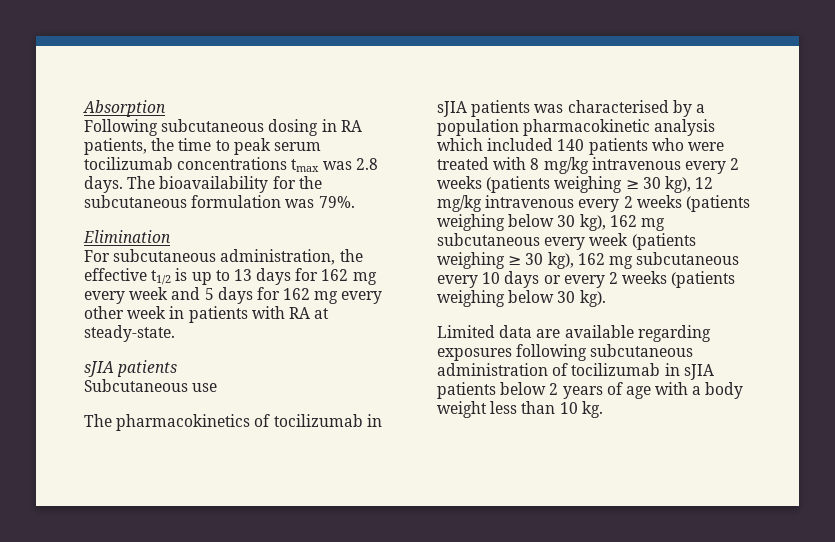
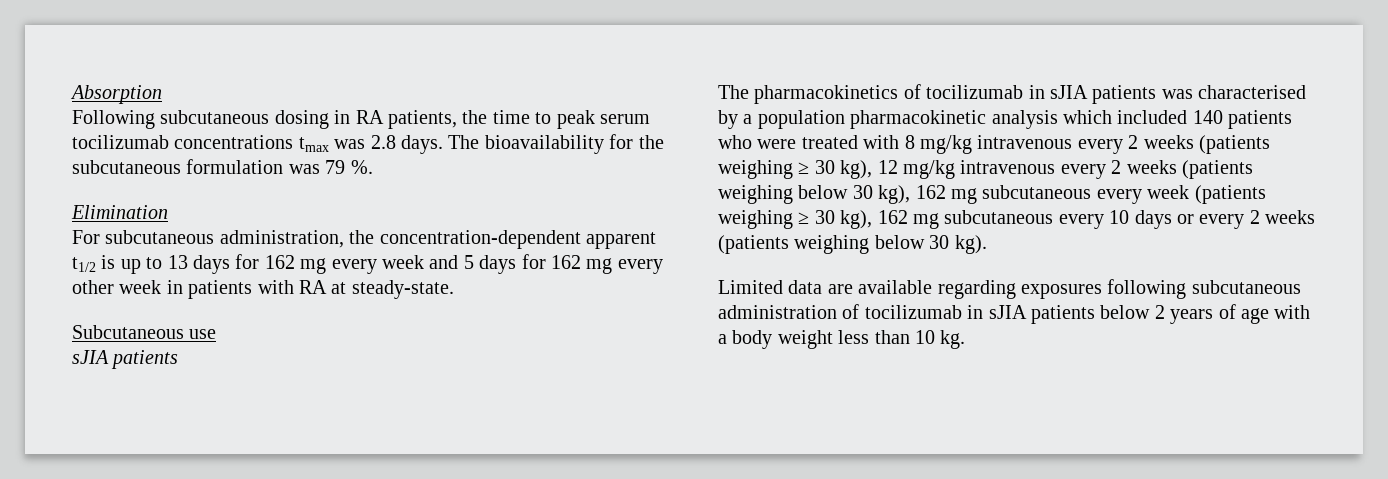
- The bioavailability for the subcutaneous formulation was 79%.
+ The bioavailability for the subcutaneous formulation was 79 %.
- For subcutaneous administration, the effective t1/2 is up to 13 days for 162 mg every week and 5 days for 162 mg every other week in patients with RA at steady-state.
+ For subcutaneous administration, the concentration-dependent apparent t1/2 is up to 13 days for 162 mg every week and 5 days for 162 mg every other week in patients with RA at steady-state.
+ Subcutaneous use
  sJIA patients
- Subcutaneous use

